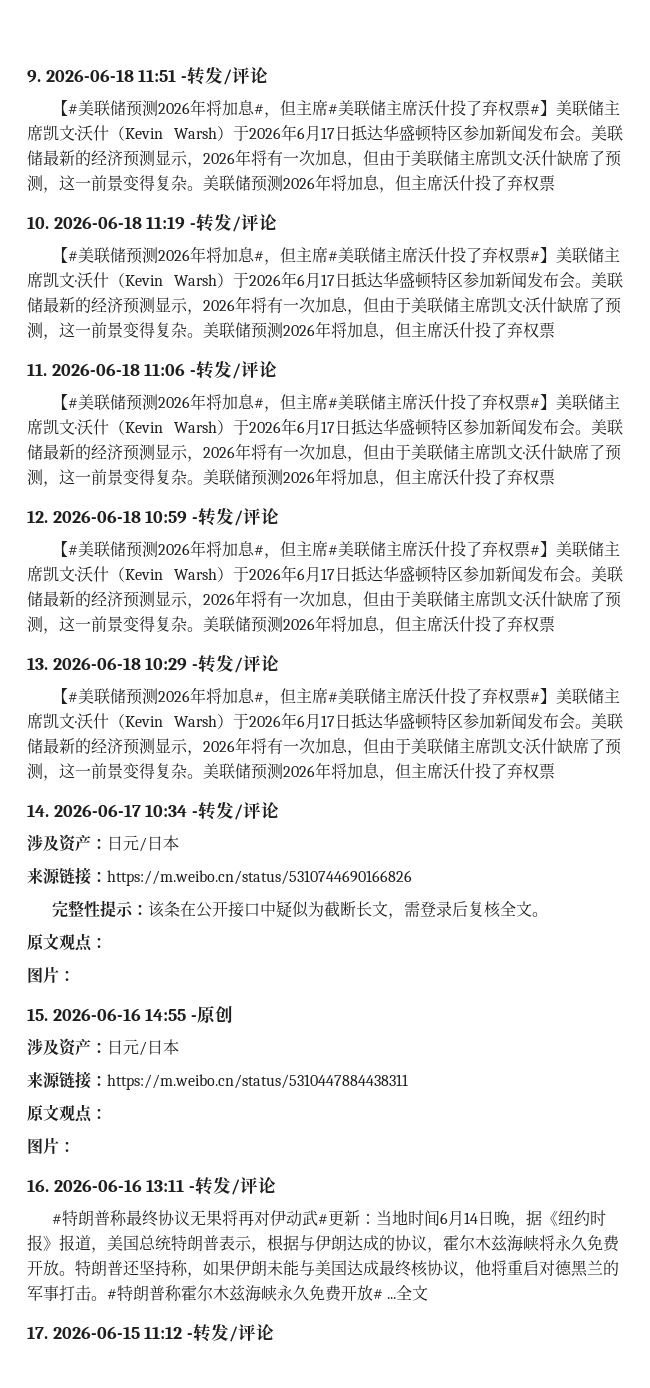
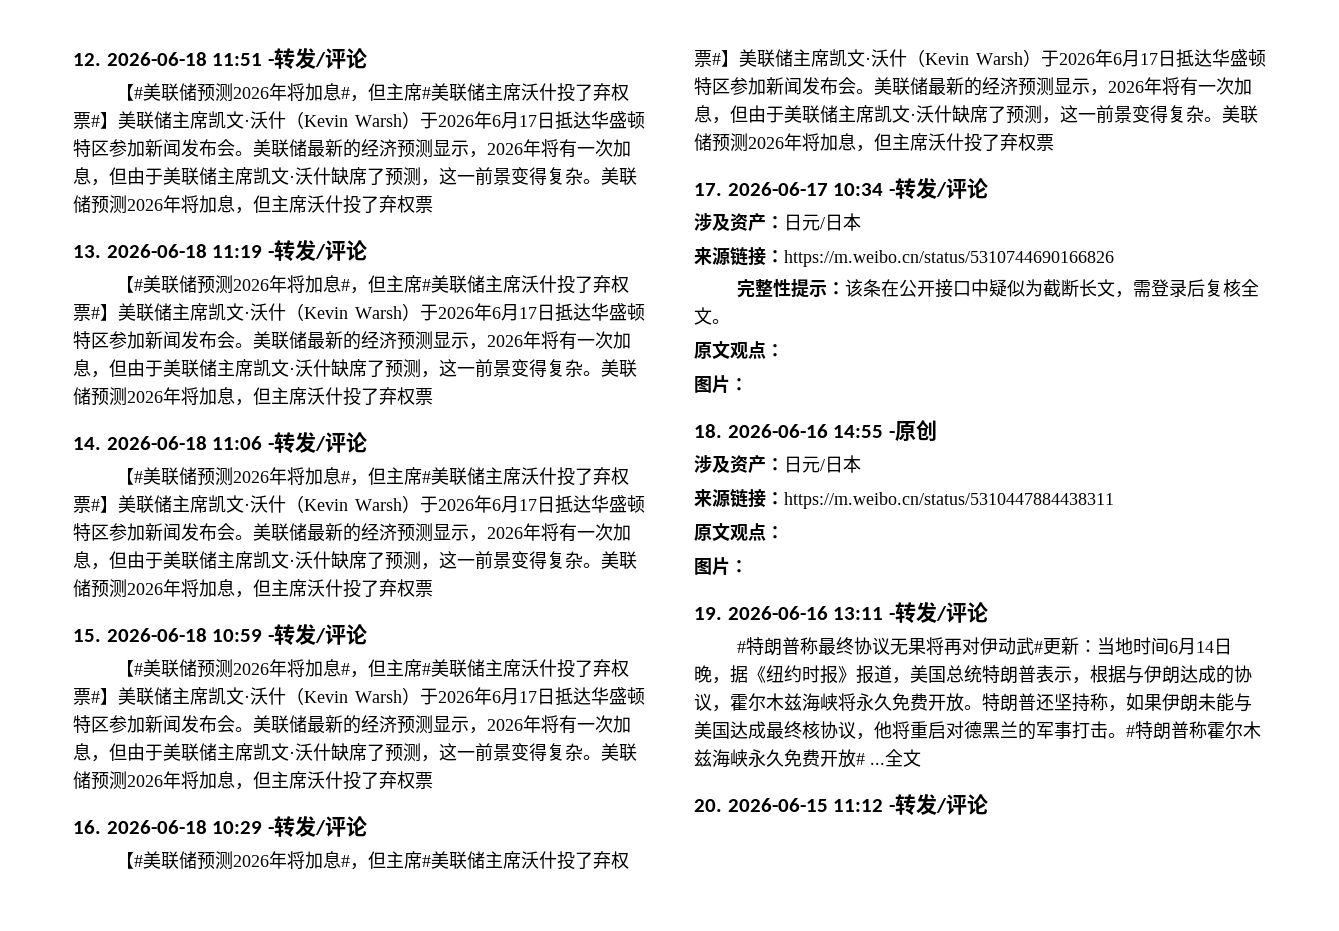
- 9. 2026-06-18 11:51 -转发/评论
+ 12. 2026-06-18 11:51 -转发/评论
- 10. 2026-06-18 11:19 -转发/评论
+ 13. 2026-06-18 11:19 -转发/评论
- 11. 2026-06-18 11:06 -转发/评论
+ 14. 2026-06-18 11:06 -转发/评论
- 12. 2026-06-18 10:59 -转发/评论
+ 15. 2026-06-18 10:59 -转发/评论
- 13. 2026-06-18 10:29 -转发/评论
+ 16. 2026-06-18 10:29 -转发/评论
- 14. 2026-06-17 10:34 -转发/评论
+ 17. 2026-06-17 10:34 -转发/评论
- 15. 2026-06-16 14:55 -原创
+ 18. 2026-06-16 14:55 -原创
- 16. 2026-06-16 13:11 -转发/评论
+ 19. 2026-06-16 13:11 -转发/评论
- 17. 2026-06-15 11:12 -转发/评论
+ 20. 2026-06-15 11:12 -转发/评论

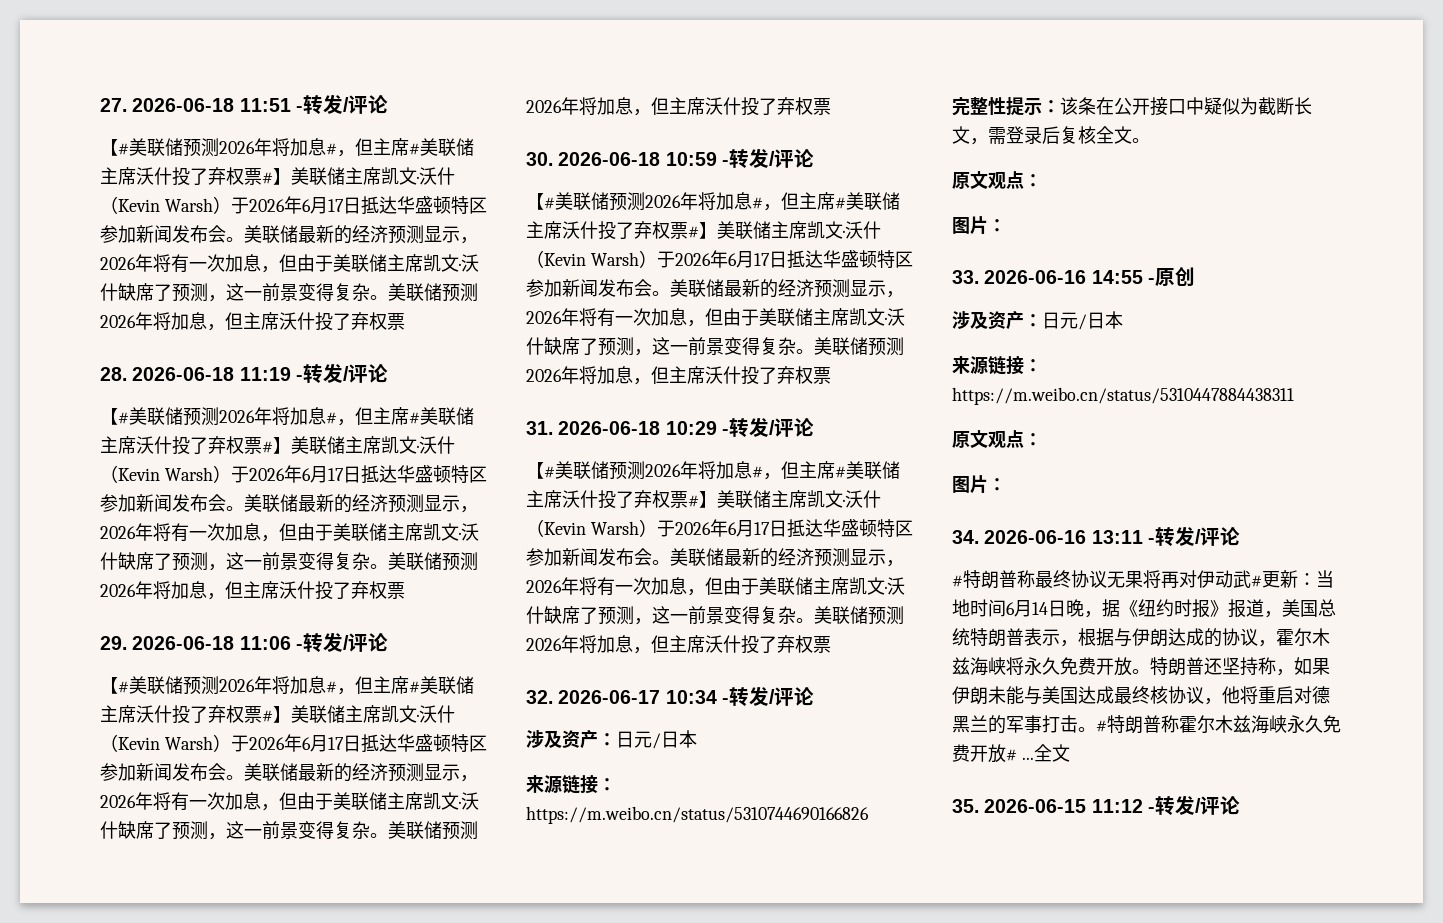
- 12. 2026-06-18 11:51 -转发/评论
+ 27. 2026-06-18 11:51 -转发/评论
- 13. 2026-06-18 11:19 -转发/评论
+ 28. 2026-06-18 11:19 -转发/评论
- 14. 2026-06-18 11:06 -转发/评论
+ 29. 2026-06-18 11:06 -转发/评论
- 15. 2026-06-18 10:59 -转发/评论
+ 30. 2026-06-18 10:59 -转发/评论
- 16. 2026-06-18 10:29 -转发/评论
+ 31. 2026-06-18 10:29 -转发/评论
- 17. 2026-06-17 10:34 -转发/评论
+ 32. 2026-06-17 10:34 -转发/评论
- 18. 2026-06-16 14:55 -原创
+ 33. 2026-06-16 14:55 -原创
- 19. 2026-06-16 13:11 -转发/评论
+ 34. 2026-06-16 13:11 -转发/评论
- 20. 2026-06-15 11:12 -转发/评论
+ 35. 2026-06-15 11:12 -转发/评论

